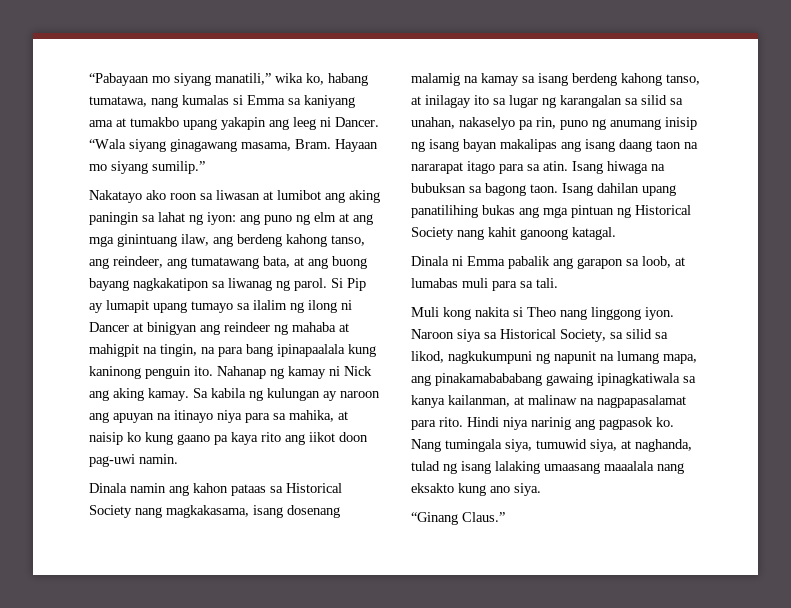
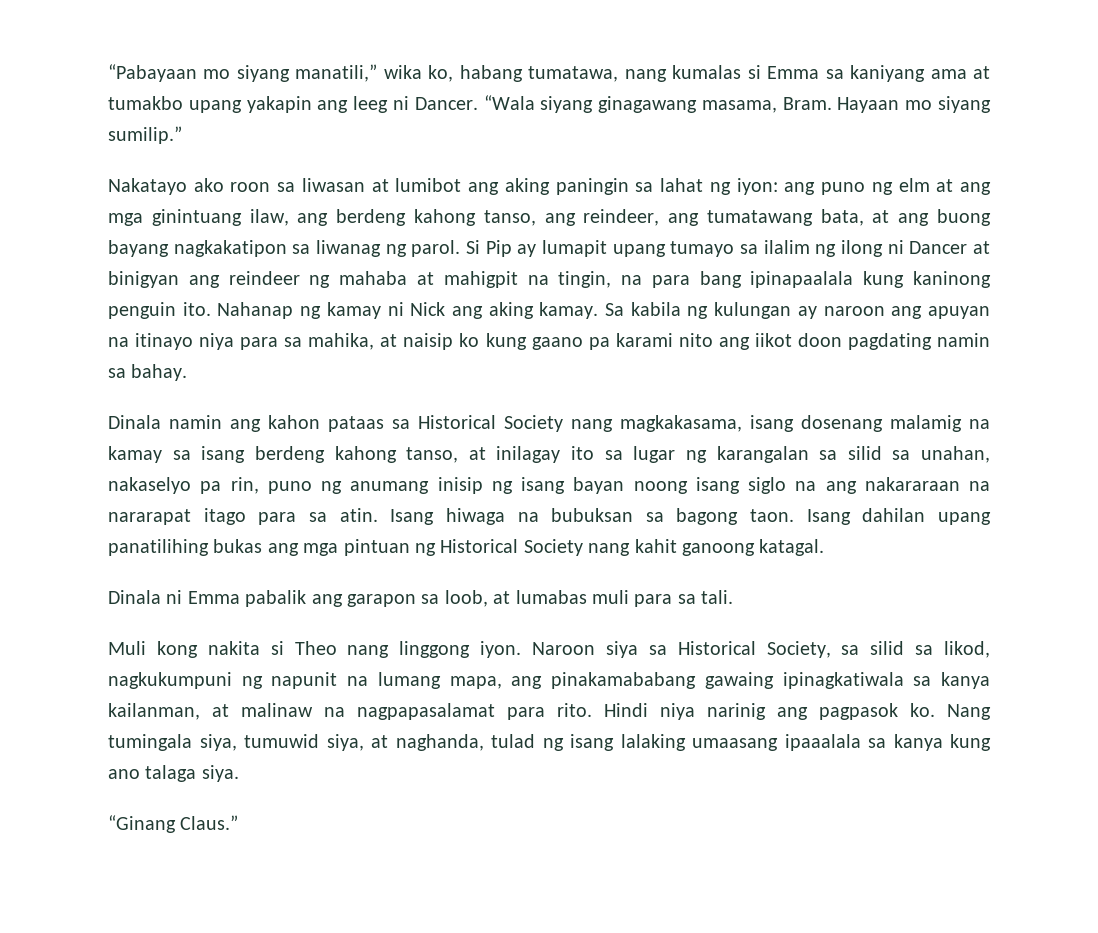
- Sa kabila ng kulungan ay naroon ang apuyan na itinayo niya para sa mahika, at naisip ko kung gaano pa kaya rito ang iikot doon pag-uwi namin.
+ Sa kabila ng kulungan ay naroon ang apuyan na itinayo niya para sa mahika, at naisip ko kung gaano pa karami nito ang iikot doon pagdating namin sa bahay.
- Dinala namin ang kahon pataas sa Historical Society nang magkakasama, isang dosenang malamig na kamay sa isang berdeng kahong tanso, at inilagay ito sa lugar ng karangalan sa silid sa unahan, nakaselyo pa rin, puno ng anumang inisip ng isang bayan makalipas ang isang daang taon na nararapat itago para sa atin.
+ Dinala namin ang kahon pataas sa Historical Society nang magkakasama, isang dosenang malamig na kamay sa isang berdeng kahong tanso, at inilagay ito sa lugar ng karangalan sa silid sa unahan, nakaselyo pa rin, puno ng anumang inisip ng isang bayan noong isang siglo na ang nakararaan na nararapat itago para sa atin.
- Naroon siya sa Historical Society, sa silid sa likod, nagkukumpuni ng napunit na lumang mapa, ang pinakamabababang gawaing ipinagkatiwala sa kanya kailanman, at malinaw na nagpapasalamat para rito.
+ Naroon siya sa Historical Society, sa silid sa likod, nagkukumpuni ng napunit na lumang mapa, ang pinakamababang gawaing ipinagkatiwala sa kanya kailanman, at malinaw na nagpapasalamat para rito.
- Nang tumingala siya, tumuwid siya, at naghanda, tulad ng isang lalaking umaasang maaalala nang eksakto kung ano siya.
+ Nang tumingala siya, tumuwid siya, at naghanda, tulad ng isang lalaking umaasang ipaaalala sa kanya kung ano talaga siya.

